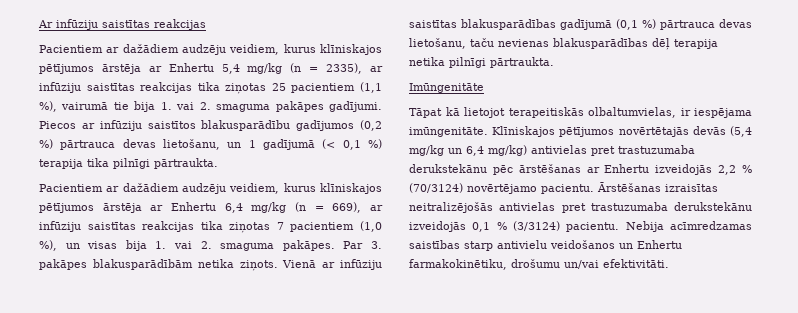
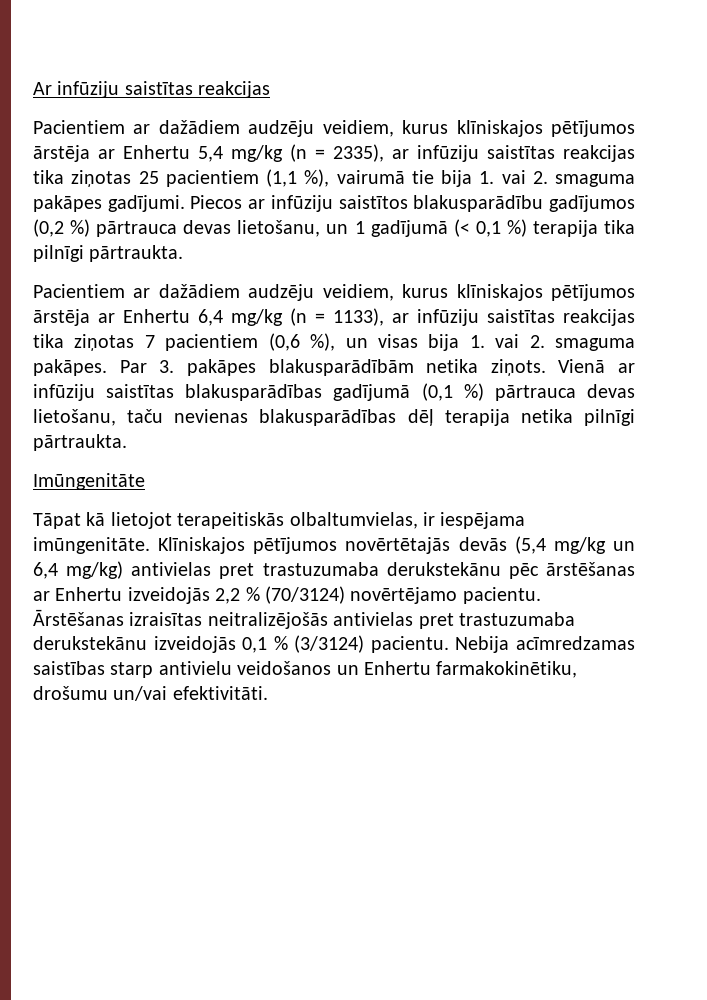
- Pacientiem ar dažādiem audzēju veidiem, kurus klīniskajos pētījumos ārstēja ar Enhertu 6,4 mg/kg (n = 669), ar infūziju saistītas reakcijas tika ziņotas 7 pacientiem (1,0 %), un visas bija 1. vai 2. smaguma pakāpes.
+ Pacientiem ar dažādiem audzēju veidiem, kurus klīniskajos pētījumos ārstēja ar Enhertu 6,4 mg/kg (n = 1133), ar infūziju saistītas reakcijas tika ziņotas 7 pacientiem (0,6 %), un visas bija 1. vai 2. smaguma pakāpes.

